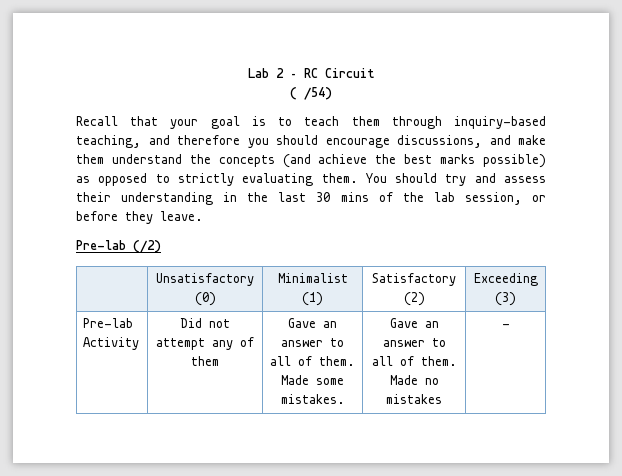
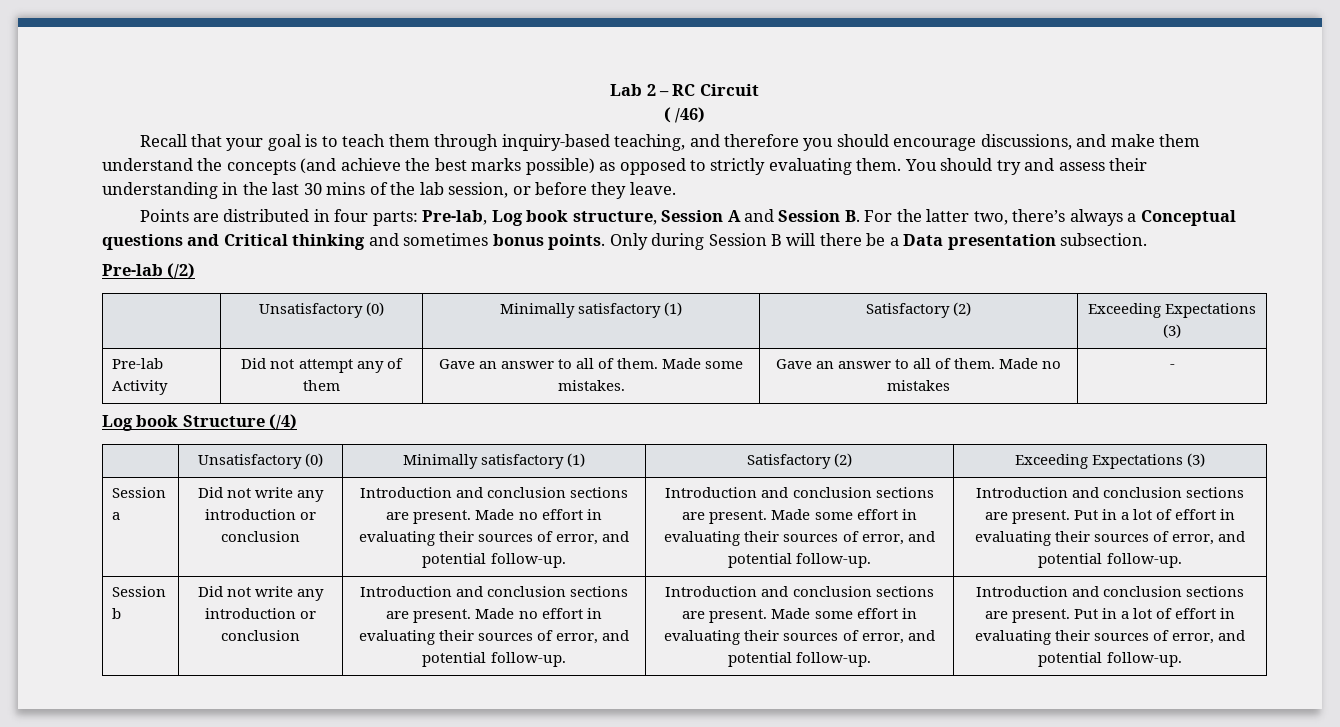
- ( /54)
+ ( /46)
+ Points are distributed in four parts: Pre-lab, Log book structure, Session A and Session B. For the latter two, there’s always a Conceptual questions and Critical thinking and sometimes bonus points. Only during Session B will there be a Data presentation subsection.
  Pre-lab (/2)
- | Unsatisfactory (0) | Minimalist (1) | Satisfactory (2) | Exceeding (3)
+ | Unsatisfactory (0) | Minimally satisfactory (1) | Satisfactory (2) | Exceeding Expectations (3)
+ Log book Structure (/4)
+ | Unsatisfactory (0) | Minimally satisfactory (1) | Satisfactory (2) | Exceeding Expectations (3)
+ Session a | Did not write any introduction or conclusion | Introduction and conclusion sections are present. Made no effort in evaluating their sources of error, and potential follow-up. | Introduction and conclusion sections are present. Made some effort in evaluating their sources of error, and potential follow-up. | Introduction and conclusion sections are present. Put in a lot of effort in evaluating their sources of error, and potential follow-up.
+ Session b | Did not write any introduction or conclusion | Introduction and conclusion sections are present. Made no effort in evaluating their sources of error, and potential follow-up. | Introduction and conclusion sections are present. Made some effort in evaluating their sources of error, and potential follow-up. | Introduction and conclusion sections are present. Put in a lot of effort in evaluating their sources of error, and potential follow-up.

